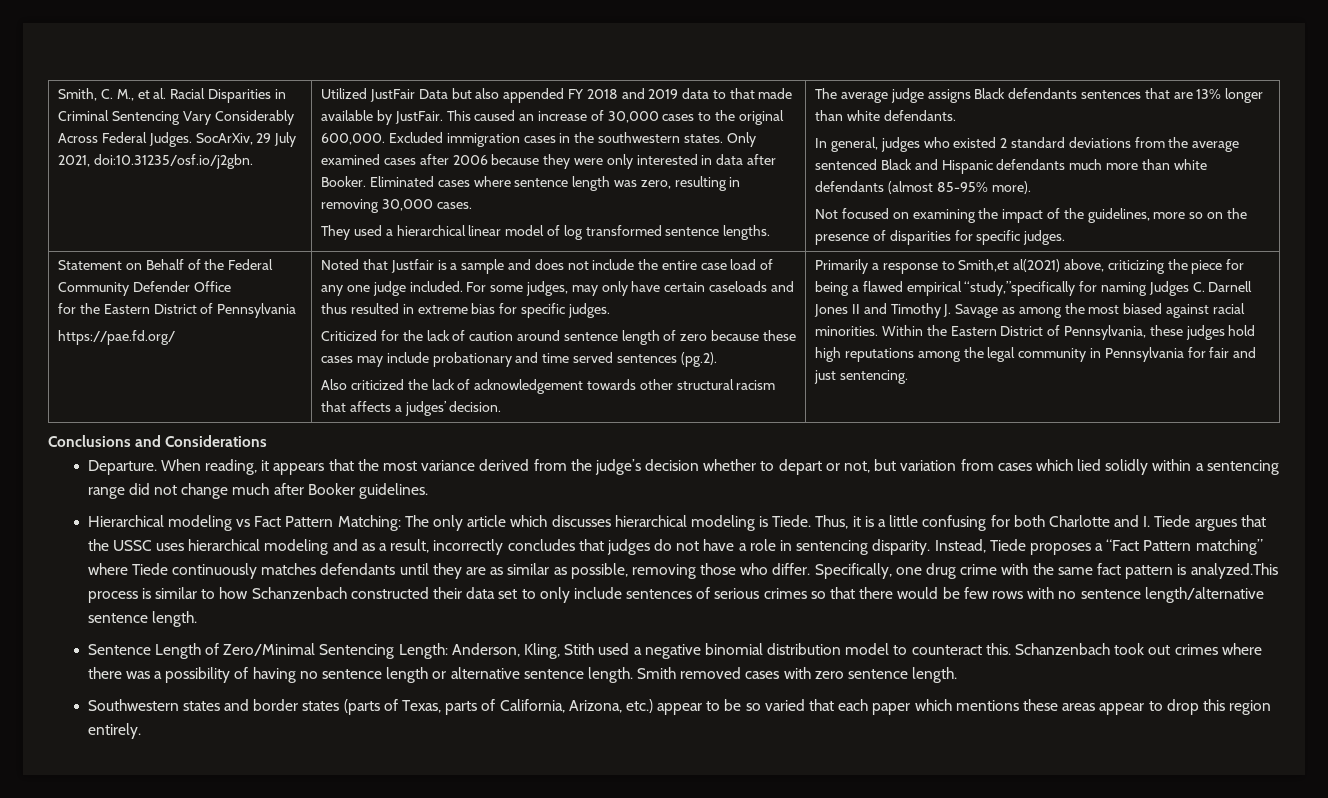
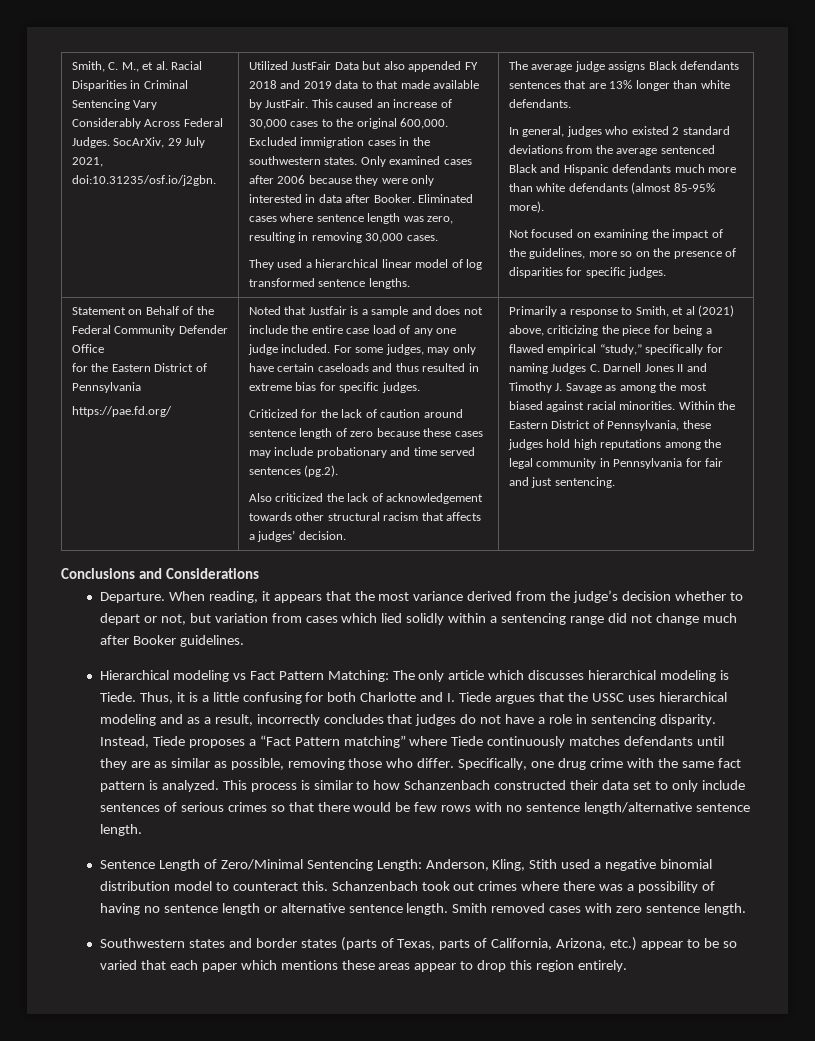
- Primarily a response to Smith,et al(2021) above, criticizing the piece for being a flawed empirical “study,”specifically for naming Judges C. Darnell Jones II and Timothy J. Savage as among the most biased against racial minorities.
+ Primarily a response to Smith, et al (2021) above, criticizing the piece for being a flawed empirical “study,” specifically for naming Judges C. Darnell Jones II and Timothy J. Savage as among the most biased against racial minorities.
- Specifically, one drug crime with the same fact pattern is analyzed.This process is similar to how Schanzenbach constructed their data set to only include sentences of serious crimes so that there would be few rows with no sentence length/alternative sentence length.
+ Specifically, one drug crime with the same fact pattern is analyzed. This process is similar to how Schanzenbach constructed their data set to only include sentences of serious crimes so that there would be few rows with no sentence length/alternative sentence length.

